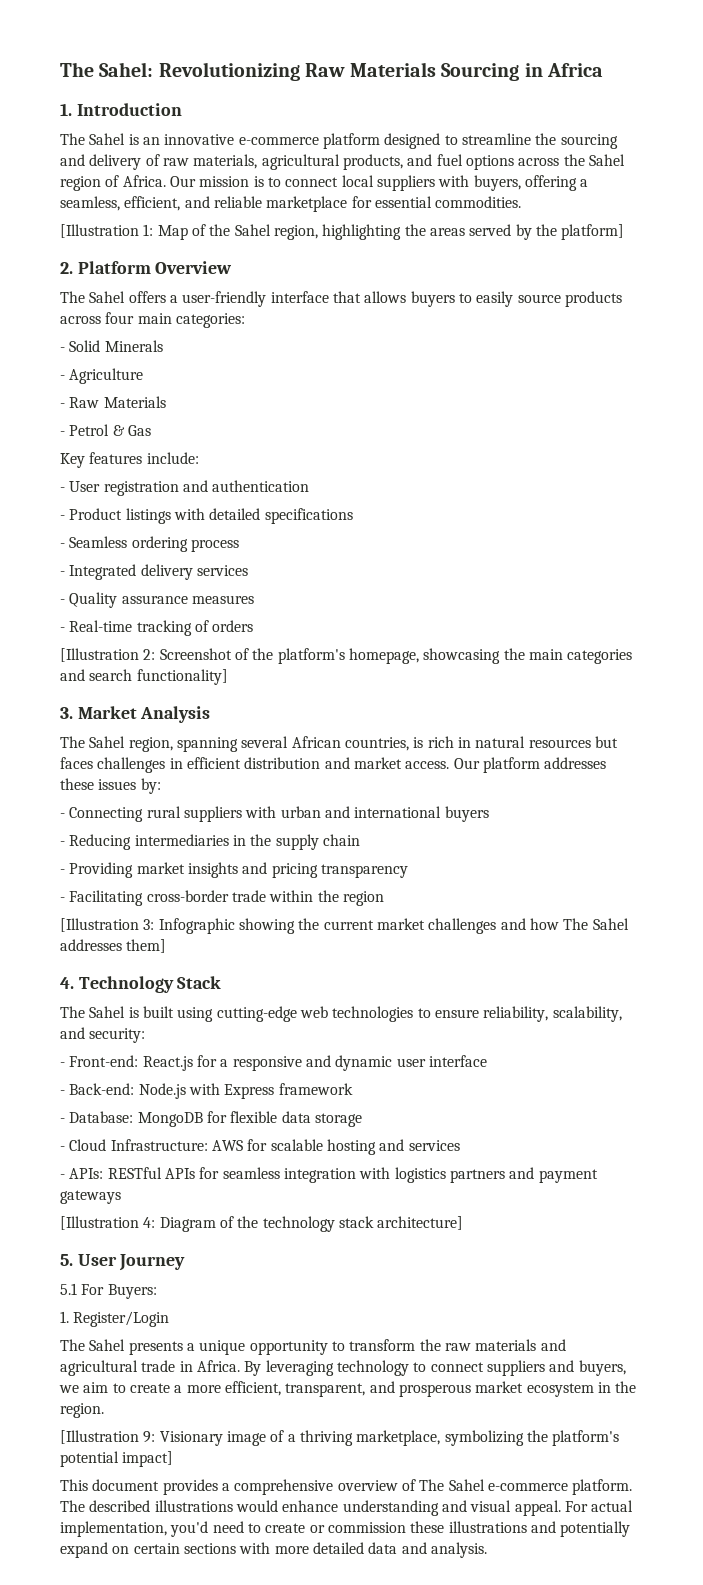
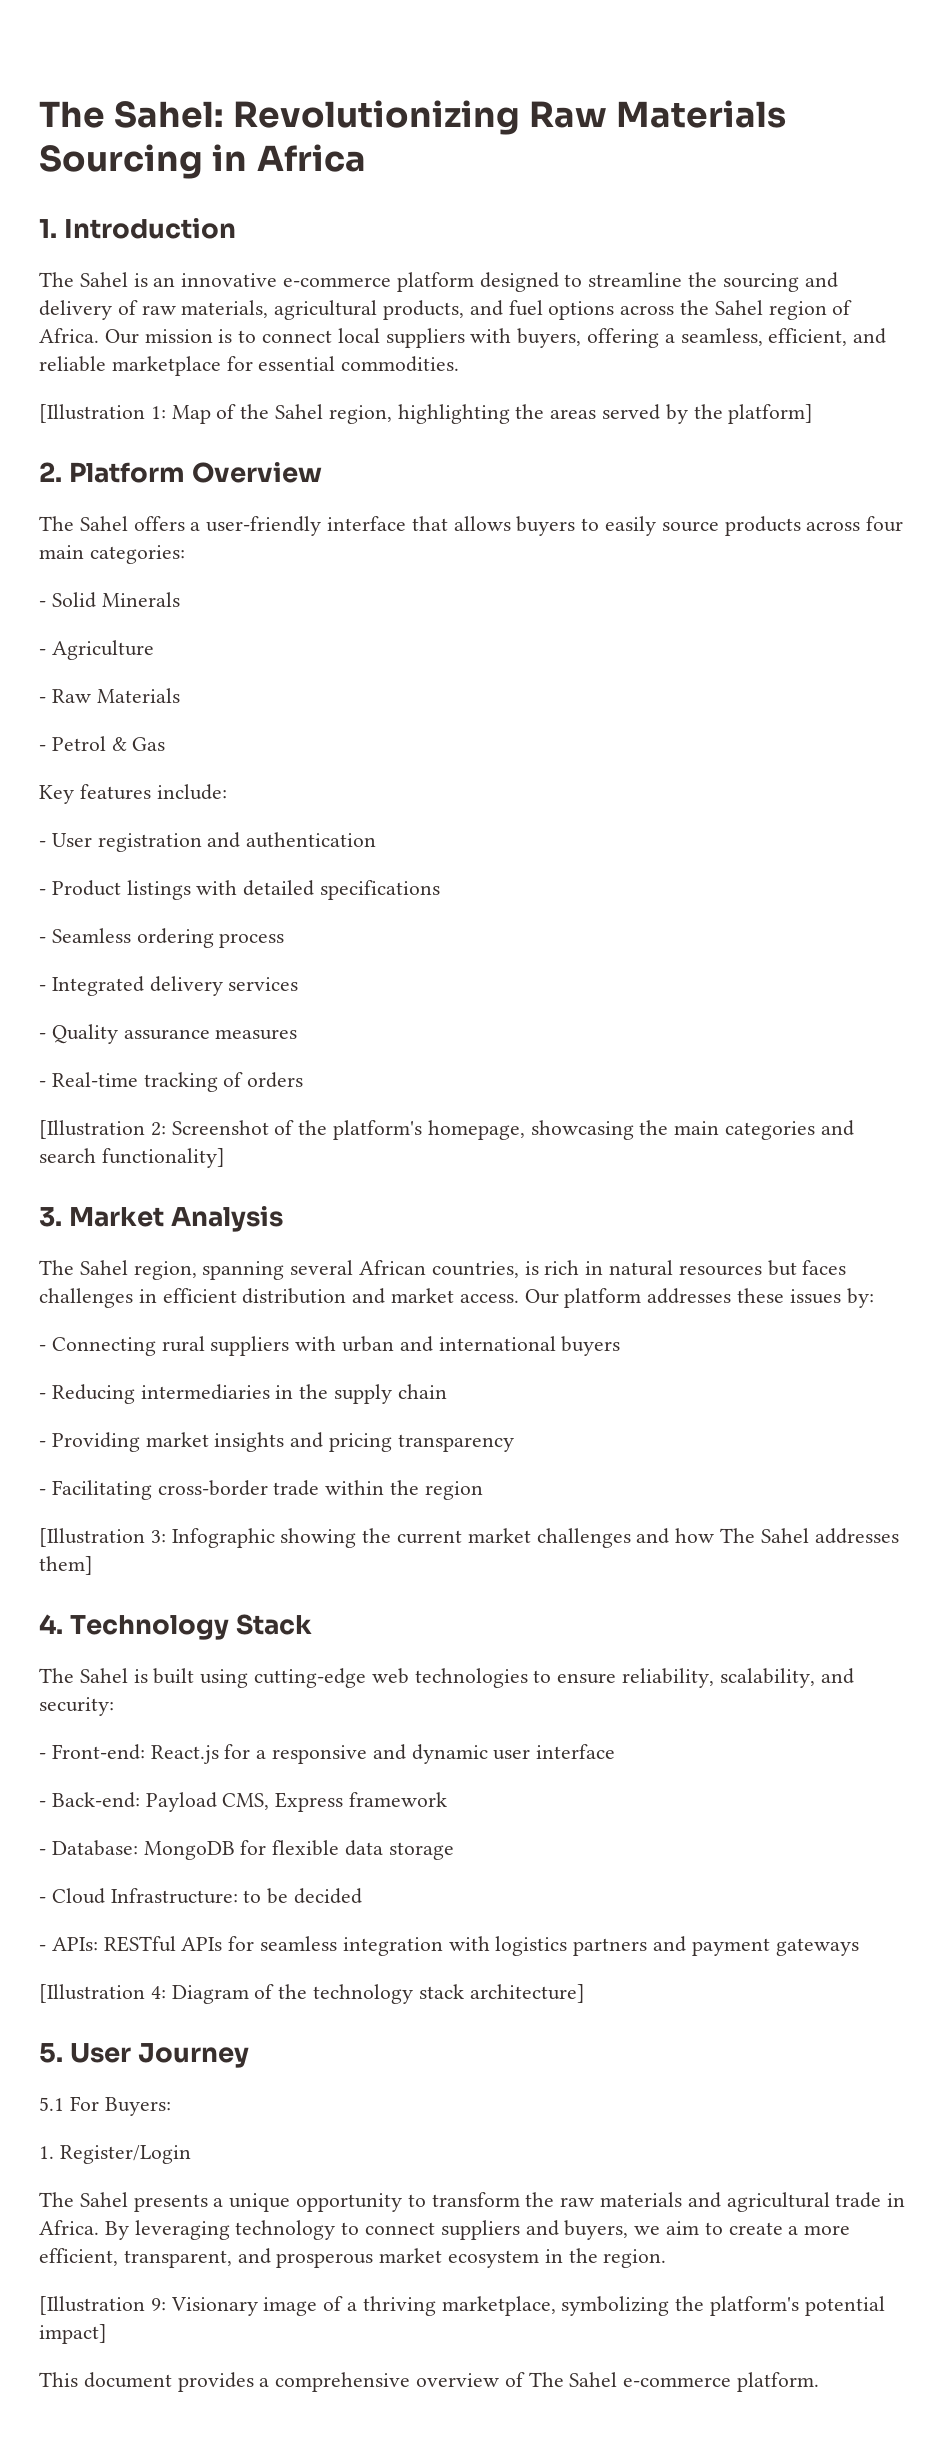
- - Back-end: Node.js with Express framework
+ - Back-end: Payload CMS, Express framework
- - Cloud Infrastructure: AWS for scalable hosting and services
+ - Cloud Infrastructure: to be decided
- The described illustrations would enhance understanding and visual appeal. For actual implementation, you'd need to create or commission these illustrations and potentially expand on certain sections with more detailed data and analysis.

